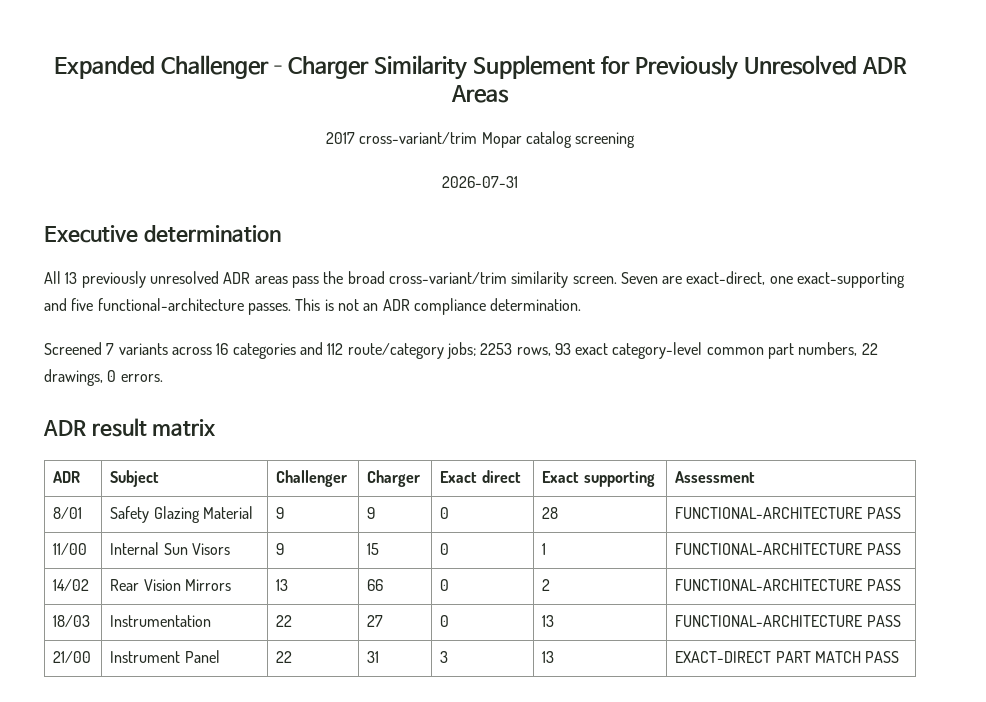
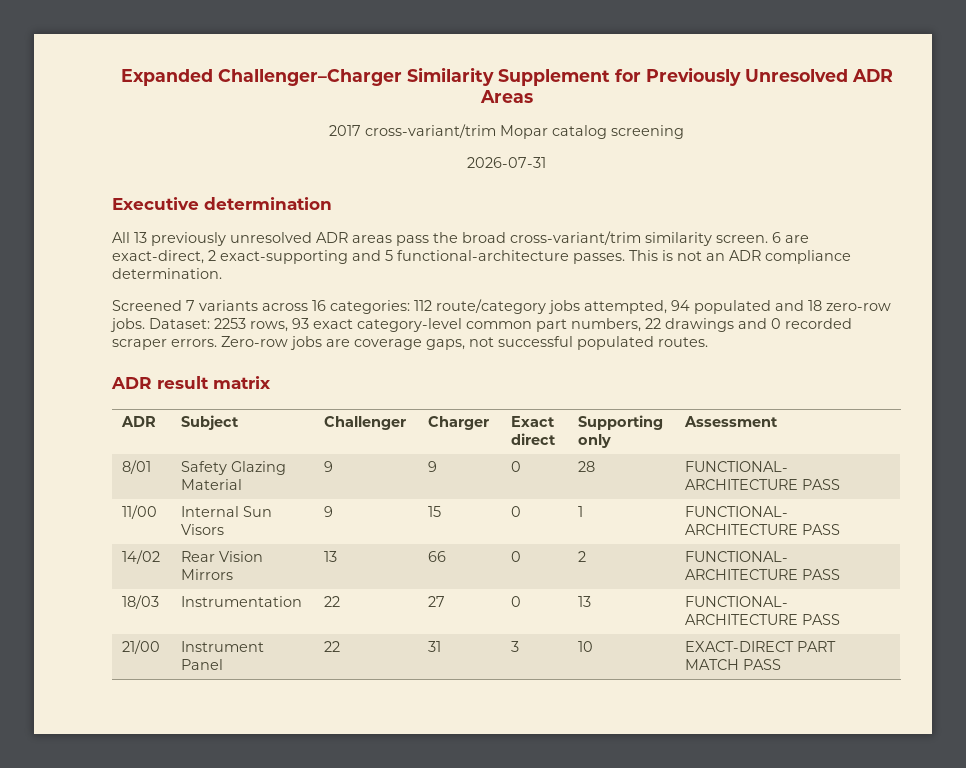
- Seven are exact-direct, one exact-supporting and five functional-architecture passes.
+ 6 are exact-direct, 2 exact-supporting and 5 functional-architecture passes.
- Screened 7 variants across 16 categories and 112 route/category jobs; 2253 rows, 93 exact category-level common part numbers, 22 drawings, 0 errors.
+ Screened 7 variants across 16 categories: 112 route/category jobs attempted, 94 populated and 18 zero-row jobs. Dataset: 2253 rows, 93 exact category-level common part numbers, 22 drawings and 0 recorded scraper errors. Zero-row jobs are coverage gaps, not successful populated routes.
- ADR | Subject | Challenger | Charger | Exact direct | Exact supporting | Assessment
+ ADR | Subject | Challenger | Charger | Exact direct | Supporting only | Assessment
- 21/00 | Instrument Panel | 22 | 31 | 3 | 13 | EXACT-DIRECT PART MATCH PASS
+ 21/00 | Instrument Panel | 22 | 31 | 3 | 10 | EXACT-DIRECT PART MATCH PASS

